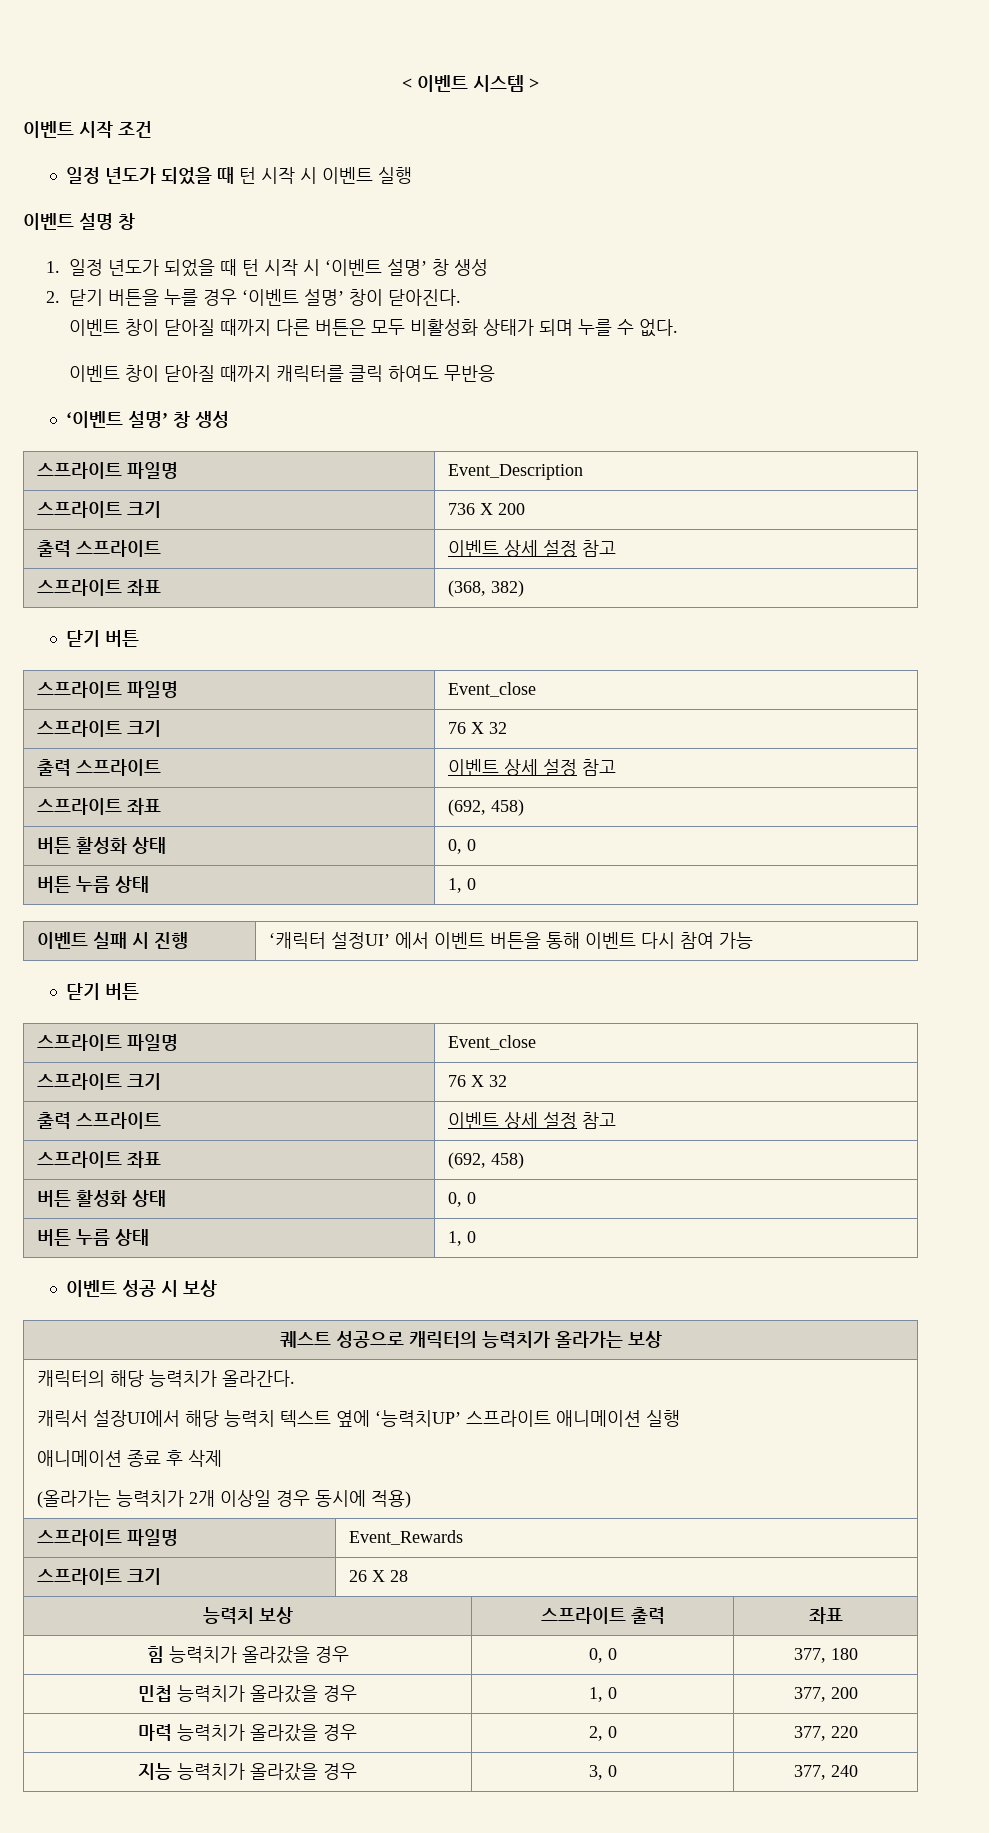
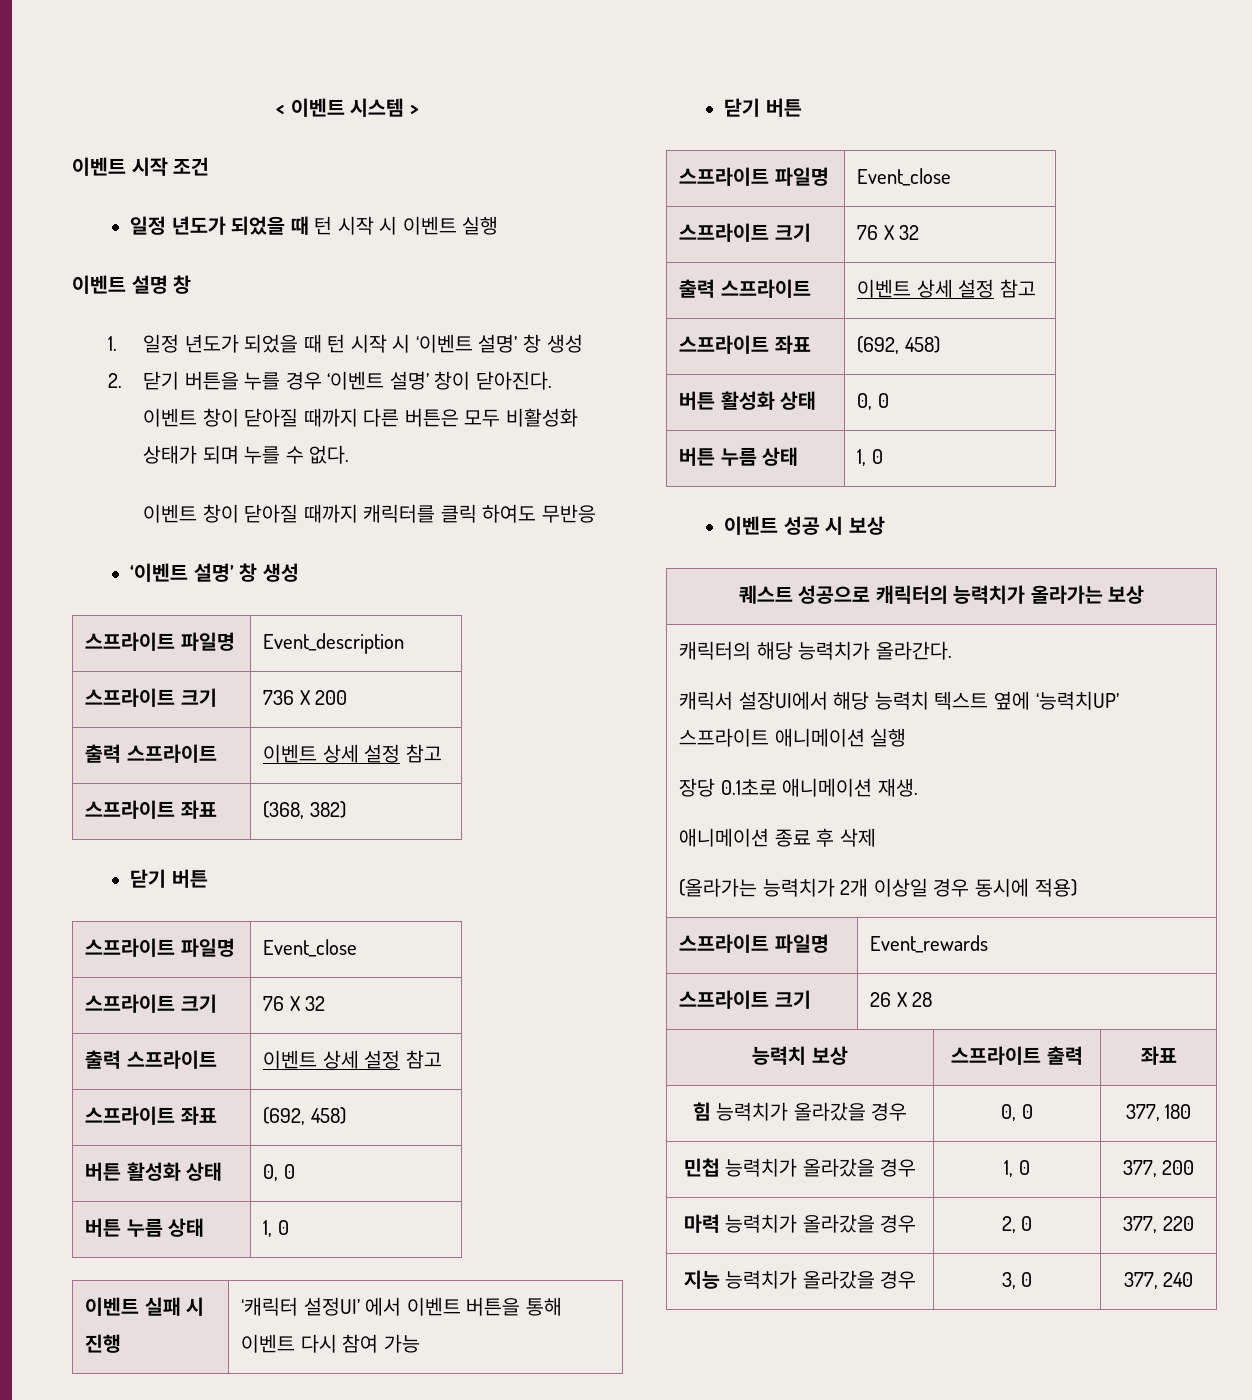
- 스프라이트 파일명 | Event_Description
+ 스프라이트 파일명 | Event_description
  캐릭터의 해당 능력치가 올라간다.
  캐릭서 설장UI에서 해당 능력치 텍스트 옆에 ‘능력치UP’ 스프라이트 애니메이션 실행
+ 장당 0.1초로 애니메이션 재생.
- 스프라이트 파일명 | Event_Rewards
+ 스프라이트 파일명 | Event_rewards

